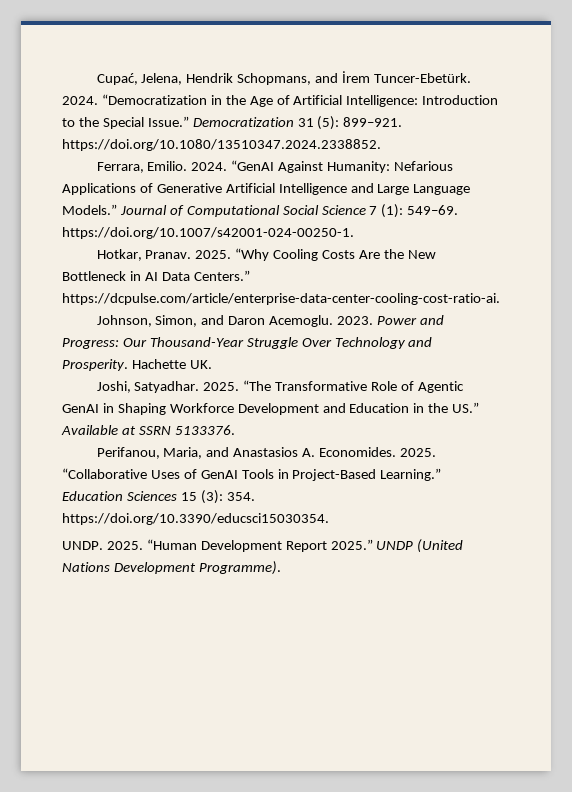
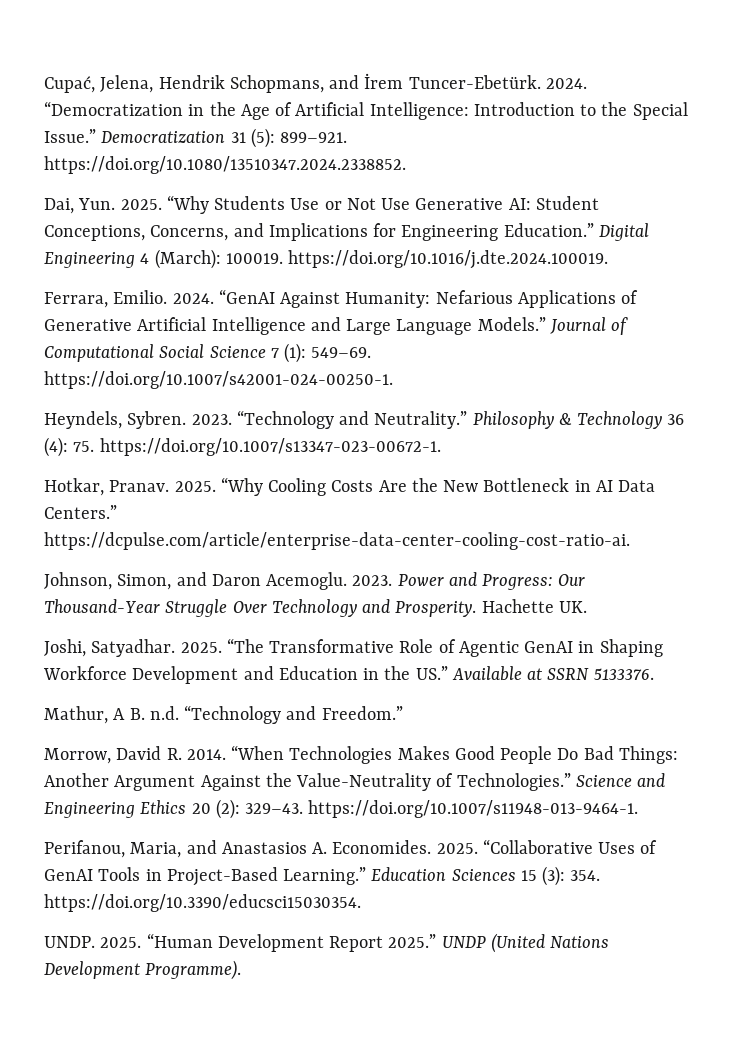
+ Dai, Yun. 2025. “Why Students Use or Not Use Generative AI: Student Conceptions, Concerns, and Implications for Engineering Education.” Digital Engineering 4 (March): 100019. https://doi.org/10.1016/j.dte.2024.100019.
+ Heyndels, Sybren. 2023. “Technology and Neutrality.” Philosophy & Technology 36 (4): 75. https://doi.org/10.1007/s13347-023-00672-1.
+ Mathur, A B. n.d. “Technology and Freedom.”
+ Morrow, David R. 2014. “When Technologies Makes Good People Do Bad Things: Another Argument Against the Value-Neutrality of Technologies.” Science and Engineering Ethics 20 (2): 329–43. https://doi.org/10.1007/s11948-013-9464-1.

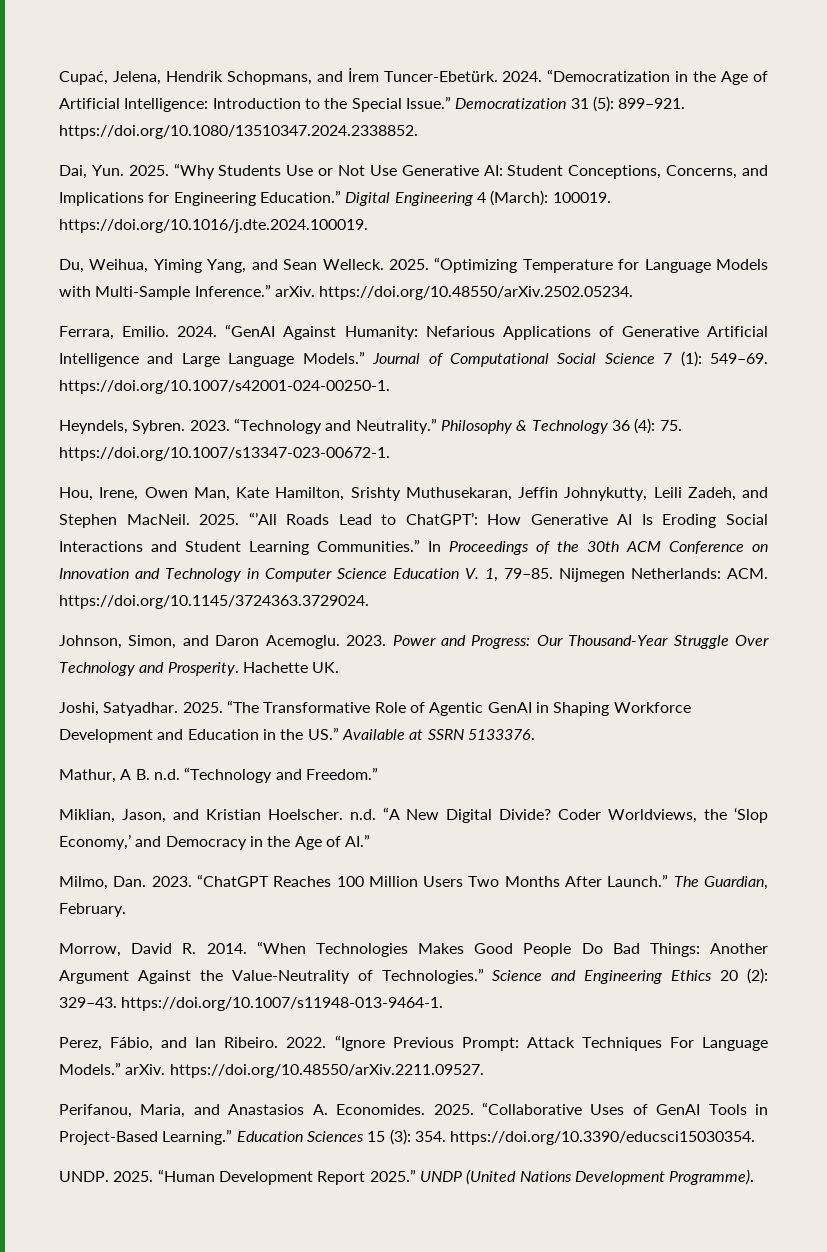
+ Du, Weihua, Yiming Yang, and Sean Welleck. 2025. “Optimizing Temperature for Language Models with Multi-Sample Inference.” arXiv. https://doi.org/10.48550/arXiv.2502.05234.
- Hotkar, Pranav. 2025. “Why Cooling Costs Are the New Bottleneck in AI Data Centers.” https://dcpulse.com/article/enterprise-data-center-cooling-cost-ratio-ai.
+ Hou, Irene, Owen Man, Kate Hamilton, Srishty Muthusekaran, Jeffin Johnykutty, Leili Zadeh, and Stephen MacNeil. 2025. “’All Roads Lead to ChatGPT’: How Generative AI Is Eroding Social Interactions and Student Learning Communities.” In Proceedings of the 30th ACM Conference on Innovation and Technology in Computer Science Education V. 1, 79–85. Nijmegen Netherlands: ACM. https://doi.org/10.1145/3724363.3729024.
+ Miklian, Jason, and Kristian Hoelscher. n.d. “A New Digital Divide? Coder Worldviews, the ‘Slop Economy,’ and Democracy in the Age of AI.”
+ Milmo, Dan. 2023. “ChatGPT Reaches 100 Million Users Two Months After Launch.” The Guardian, February.
+ Perez, Fábio, and Ian Ribeiro. 2022. “Ignore Previous Prompt: Attack Techniques For Language Models.” arXiv. https://doi.org/10.48550/arXiv.2211.09527.

